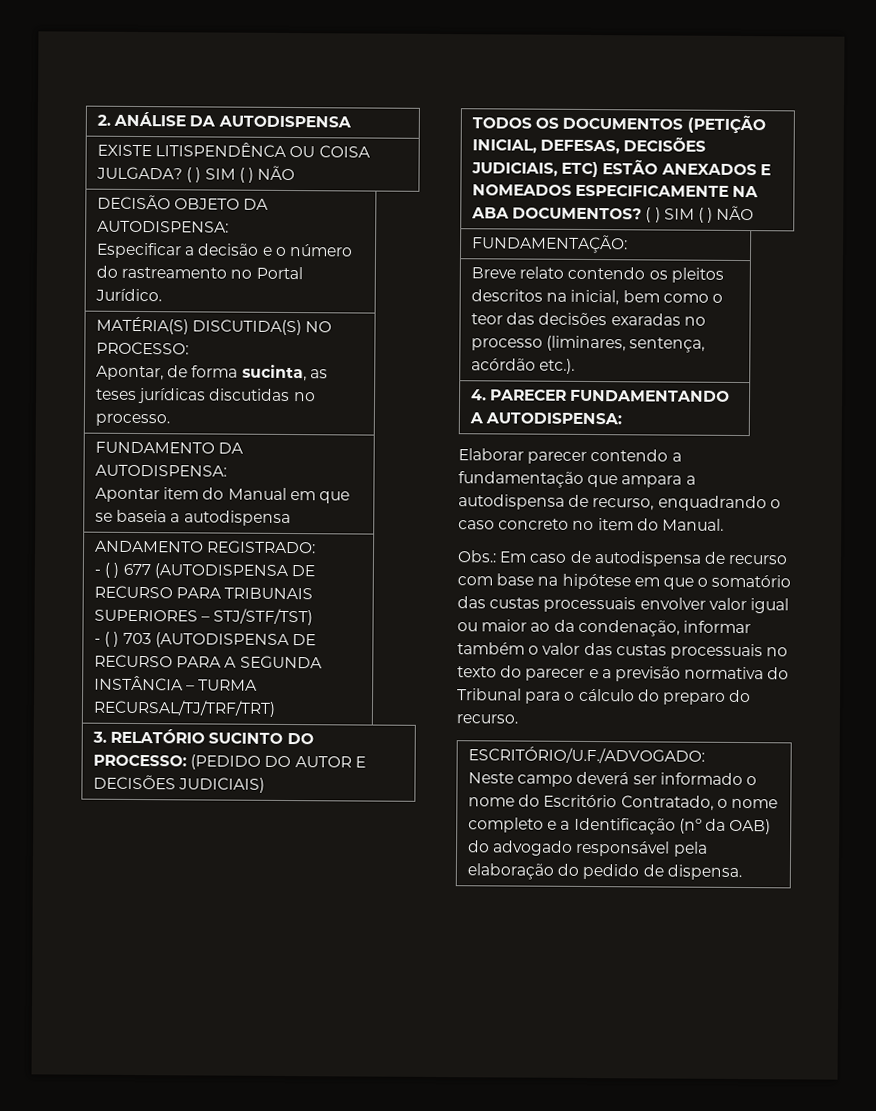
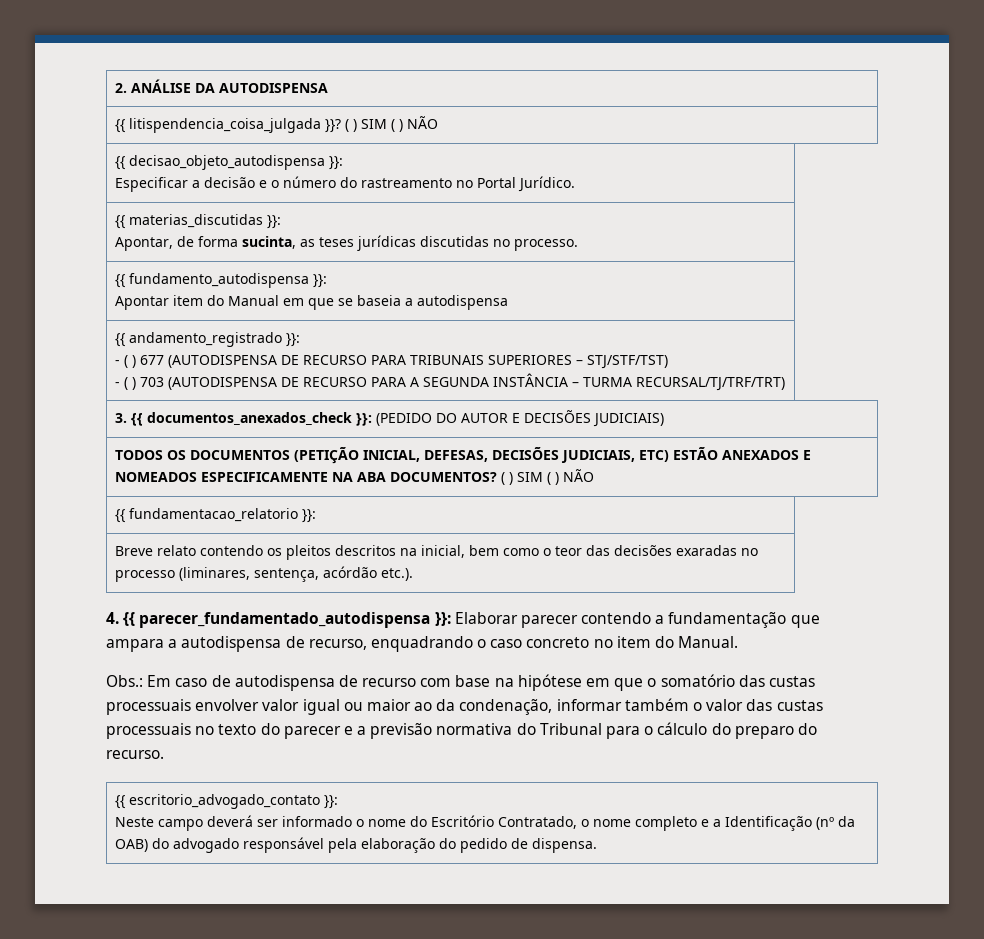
- EXISTE LITISPENDÊNCA OU COISA JULGADA? ( ) SIM ( ) NÃO
- DECISÃO OBJETO DA AUTODISPENSA:
+ {{ litispendencia_coisa_julgada }}? ( ) SIM ( ) NÃO
+ {{ decisao_objeto_autodispensa }}:
- MATÉRIA(S) DISCUTIDA(S) NO PROCESSO:
+ {{ materias_discutidas }}:
- FUNDAMENTO DA AUTODISPENSA:
+ {{ fundamento_autodispensa }}:
- ANDAMENTO REGISTRADO:
+ {{ andamento_registrado }}:
- 3. RELATÓRIO SUCINTO DO PROCESSO: (PEDIDO DO AUTOR E DECISÕES JUDICIAIS)
+ 3. {{ documentos_anexados_check }}: (PEDIDO DO AUTOR E DECISÕES JUDICIAIS)
- FUNDAMENTAÇÃO:
+ {{ fundamentacao_relatorio }}:
- 4. PARECER FUNDAMENTANDO A AUTODISPENSA:
- Elaborar parecer contendo a fundamentação que ampara a autodispensa de recurso, enquadrando o caso concreto no item do Manual.
+ 4. {{ parecer_fundamentado_autodispensa }}: Elaborar parecer contendo a fundamentação que ampara a autodispensa de recurso, enquadrando o caso concreto no item do Manual.
- ESCRITÓRIO/U.F./ADVOGADO:
+ {{ escritorio_advogado_contato }}:

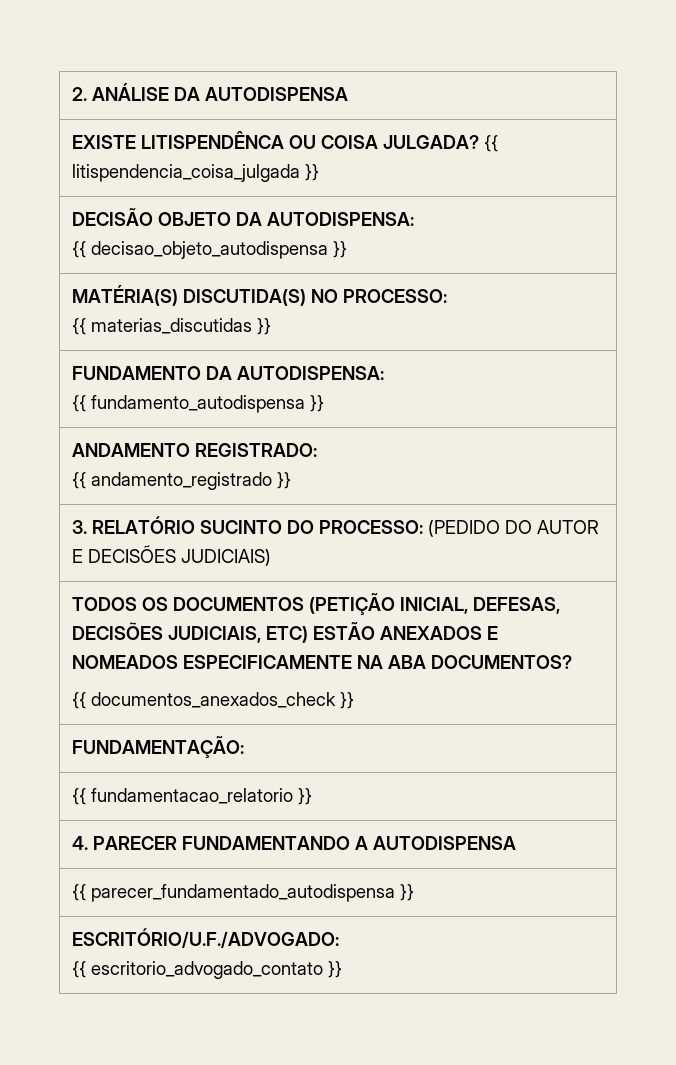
- {{ litispendencia_coisa_julgada }}? ( ) SIM ( ) NÃO
- {{ decisao_objeto_autodispensa }}:
- Especificar a decisão e o número do rastreamento no Portal Jurídico.
- {{ materias_discutidas }}:
- Apontar, de forma sucinta, as teses jurídicas discutidas no processo.
- {{ fundamento_autodispensa }}:
- Apontar item do Manual em que se baseia a autodispensa
- {{ andamento_registrado }}:
- - ( ) 677 (AUTODISPENSA DE RECURSO PARA TRIBUNAIS SUPERIORES – STJ/STF/TST)
- - ( ) 703 (AUTODISPENSA DE RECURSO PARA A SEGUNDA INSTÂNCIA – TURMA RECURSAL/TJ/TRF/TRT)
- 3. {{ documentos_anexados_check }}: (PEDIDO DO AUTOR E DECISÕES JUDICIAIS)
+ EXISTE LITISPENDÊNCA OU COISA JULGADA? {{ litispendencia_coisa_julgada }}
+ DECISÃO OBJETO DA AUTODISPENSA:
+ {{ decisao_objeto_autodispensa }}
+ MATÉRIA(S) DISCUTIDA(S) NO PROCESSO:
+ {{ materias_discutidas }}
+ FUNDAMENTO DA AUTODISPENSA:
+ {{ fundamento_autodispensa }}
+ ANDAMENTO REGISTRADO:
+ {{ andamento_registrado }}
+ 3. RELATÓRIO SUCINTO DO PROCESSO: (PEDIDO DO AUTOR E DECISÕES JUDICIAIS)
- TODOS OS DOCUMENTOS (PETIÇÃO INICIAL, DEFESAS, DECISÕES JUDICIAIS, ETC) ESTÃO ANEXADOS E NOMEADOS ESPECIFICAMENTE NA ABA DOCUMENTOS? ( ) SIM ( ) NÃO
- {{ fundamentacao_relatorio }}:
- Breve relato contendo os pleitos descritos na inicial, bem como o teor das decisões exaradas no processo (liminares, sentença, acórdão etc.).
- 4. {{ parecer_fundamentado_autodispensa }}: Elaborar parecer contendo a fundamentação que ampara a autodispensa de recurso, enquadrando o caso concreto no item do Manual.
- Obs.: Em caso de autodispensa de recurso com base na hipótese em que o somatório das custas processuais envolver valor igual ou maior ao da condenação, informar também o valor das custas processuais no texto do parecer e a previsão normativa do Tribunal para o cálculo do preparo do recurso.
- {{ escritorio_advogado_contato }}:
- Neste campo deverá ser informado o nome do Escritório Contratado, o nome completo e a Identificação (nº da OAB) do advogado responsável pela elaboração do pedido de dispensa.
+ TODOS OS DOCUMENTOS (PETIÇÃO INICIAL, DEFESAS, DECISÕES JUDICIAIS, ETC) ESTÃO ANEXADOS E NOMEADOS ESPECIFICAMENTE NA ABA DOCUMENTOS?
+ {{ documentos_anexados_check }}
+ FUNDAMENTAÇÃO:
+ {{ fundamentacao_relatorio }}
+ 4. PARECER FUNDAMENTANDO A AUTODISPENSA
+ {{ parecer_fundamentado_autodispensa }}
+ ESCRITÓRIO/U.F./ADVOGADO:
+ {{ escritorio_advogado_contato }}

